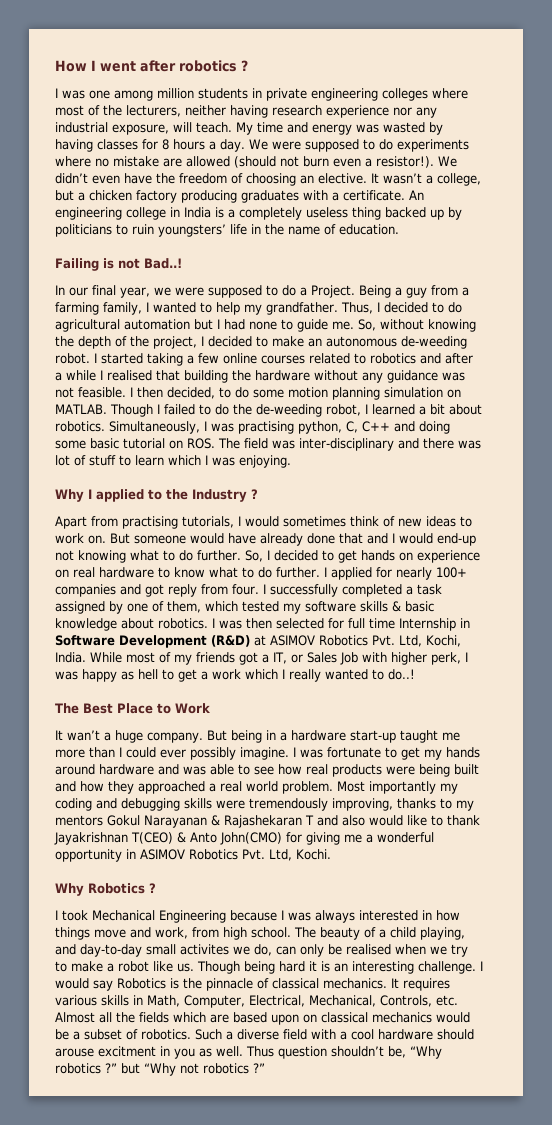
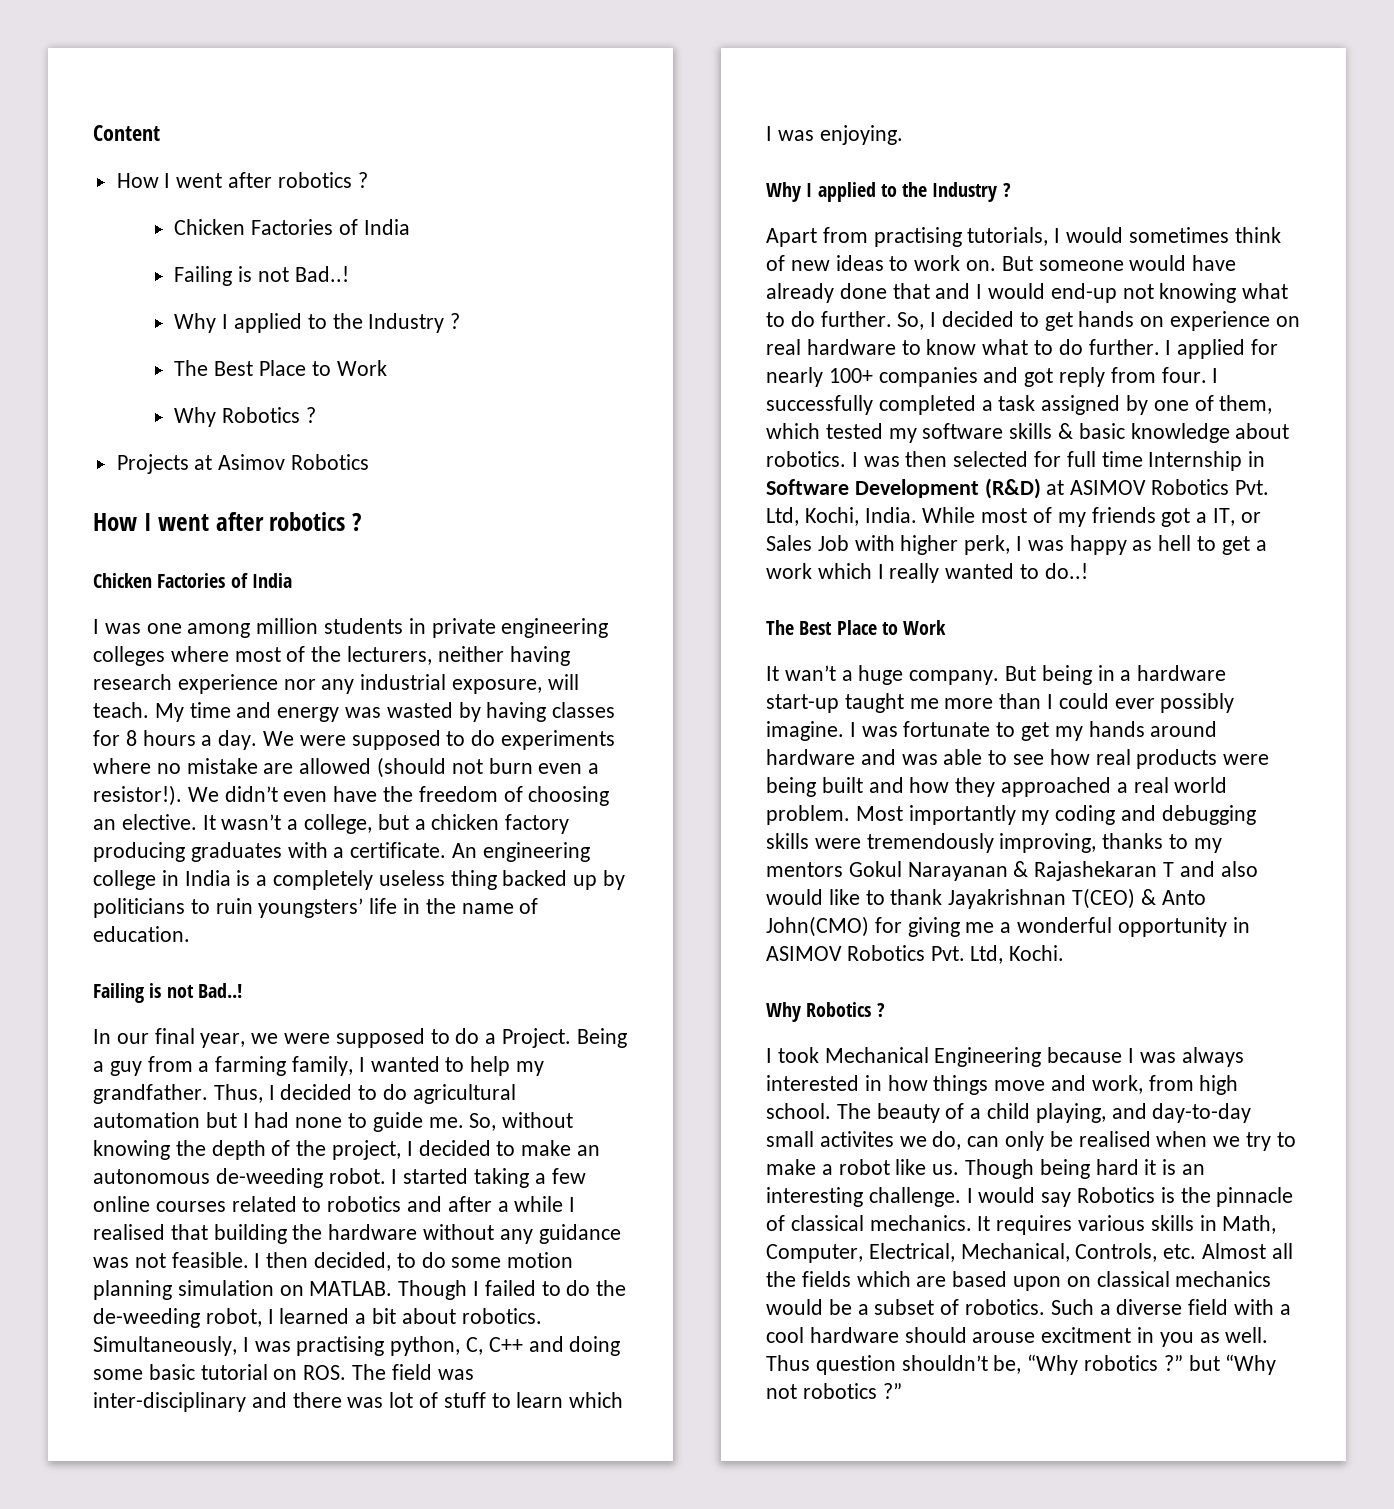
+ Content
  How I went after robotics ?
+ Chicken Factories of India
+ Failing is not Bad..!
+ Why I applied to the Industry ?
+ The Best Place to Work
+ Why Robotics ?
+ Projects at Asimov Robotics
+ How I went after robotics ?
+ Chicken Factories of India

